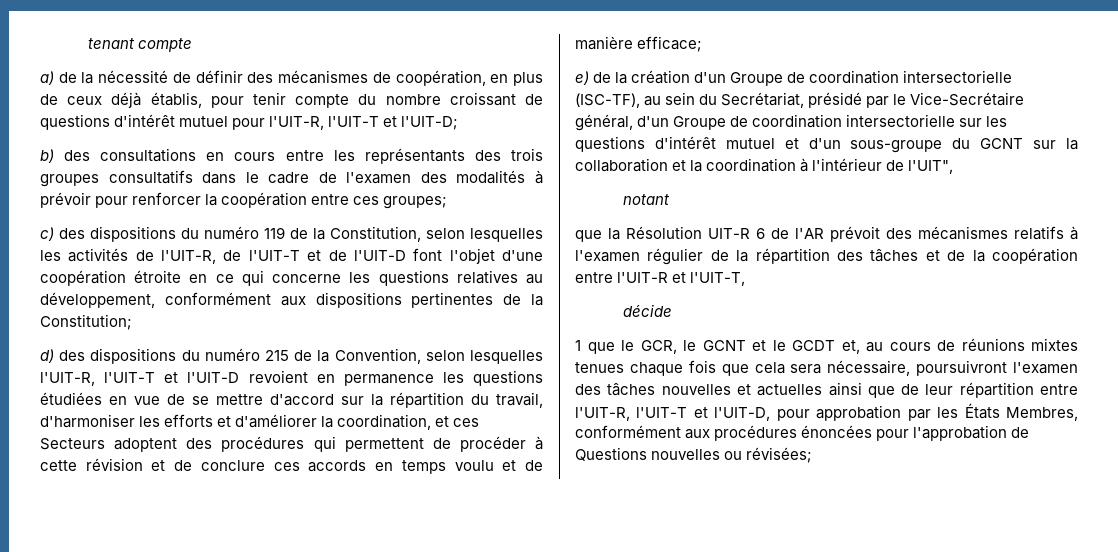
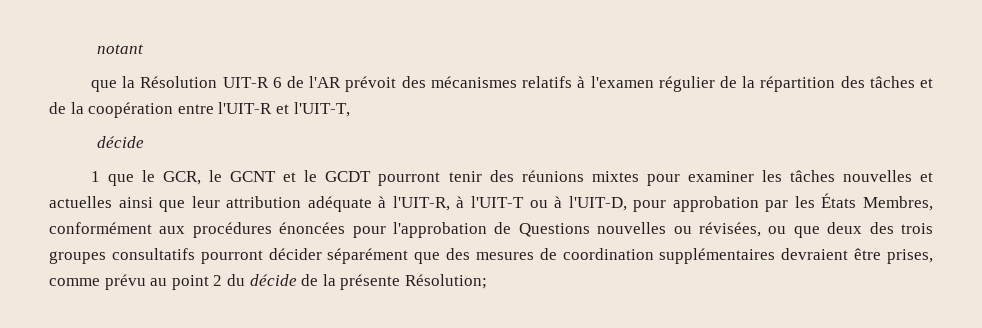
- tenant compte
- a) de la nécessité de définir des mécanismes de coopération, en plus de ceux déjà établis, pour tenir compte du nombre croissant de questions d'intérêt mutuel pour l'UIT-R, l'UIT-T et l'UIT-D;
- b) des consultations en cours entre les représentants des trois groupes consultatifs dans le cadre de l'examen des modalités à prévoir pour renforcer la coopération entre ces groupes;
- c) des dispositions du numéro 119 de la Constitution, selon lesquelles les activités de l'UIT-R, de l'UIT-T et de l'UIT-D font l'objet d'une coopération étroite en ce qui concerne les questions relatives au développement, conformément aux dispositions pertinentes de la Constitution;
- d) des dispositions du numéro 215 de la Convention, selon lesquelles l'UIT-R, l'UIT-T et l'UIT-D revoient en permanence les questions étudiées en vue de se mettre d'accord sur la répartition du travail, d'harmoniser les efforts et d'améliorer la coordination, et ces Secteurs adoptent des procédures qui permettent de procéder à cette révision et de conclure ces accords en temps voulu et de manière efficace;
- e) de la création d'un Groupe de coordination intersectorielle (ISC-TF), au sein du Secrétariat, présidé par le Vice-Secrétaire général, d'un Groupe de coordination intersectorielle sur les questions d'intérêt mutuel et d'un sous-groupe du GCNT sur la collaboration et la coordination à l'intérieur de l'UIT",
- 1 que le GCR, le GCNT et le GCDT et, au cours de réunions mixtes tenues chaque fois que cela sera nécessaire, poursuivront l'examen des tâches nouvelles et actuelles ainsi que de leur répartition entre l'UIT-R, l'UIT-T et l'UIT-D, pour approbation par les États Membres, conformément aux procédures énoncées pour l'approbation de Questions nouvelles ou révisées;
+ 1 que le GCR, le GCNT et le GCDT pourront tenir des réunions mixtes pour examiner les tâches nouvelles et actuelles ainsi que leur attribution adéquate à l'UIT-R, à l'UIT-T ou à l'UIT-D, pour approbation par les États Membres, conformément aux procédures énoncées pour l'approbation de Questions nouvelles ou révisées, ou que deux des trois groupes consultatifs pourront décider séparément que des mesures de coordination supplémentaires devraient être prises, comme prévu au point 2 du décide de la présente Résolution;

